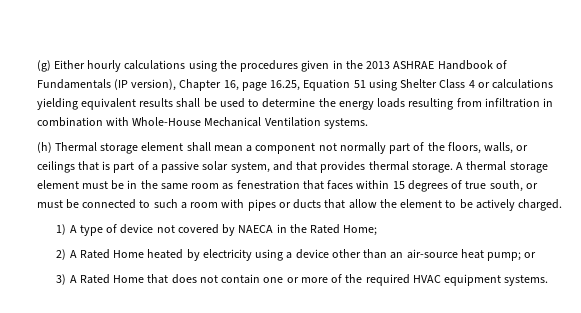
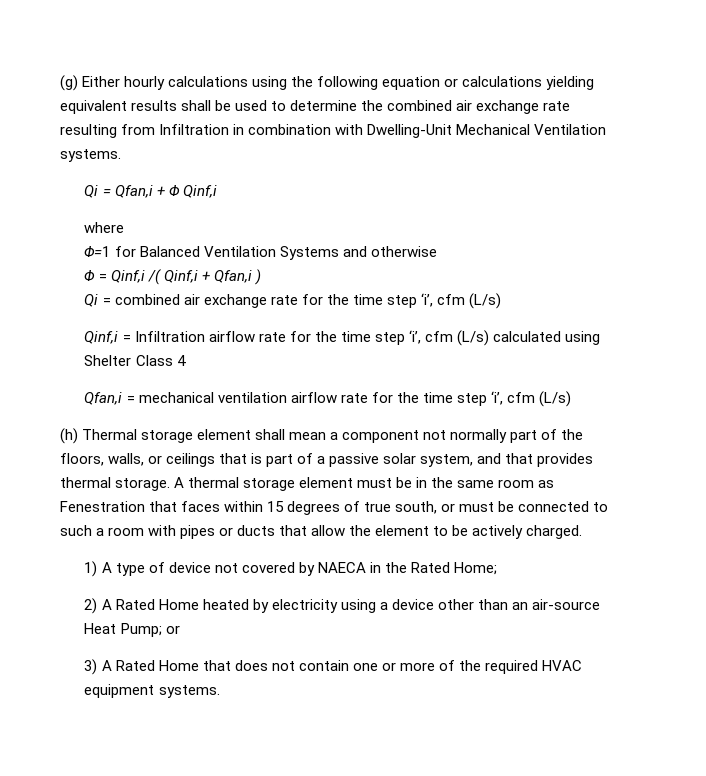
- (g) Either hourly calculations using the procedures given in the 2013 ASHRAE Handbook of Fundamentals (IP version), Chapter 16, page 16.25, Equation 51 using Shelter Class 4 or calculations yielding equivalent results shall be used to determine the energy loads resulting from infiltration in combination with Whole-House Mechanical Ventilation systems.
+ (g) Either hourly calculations using the following equation or calculations yielding equivalent results shall be used to determine the combined air exchange rate resulting from Infiltration in combination with Dwelling-Unit Mechanical Ventilation systems.
+ Qi = Qfan,i + Φ Qinf,i
+ where
+ Φ=1 for Balanced Ventilation Systems and otherwise
+ Φ = Qinf,i /( Qinf,i + Qfan,i )
+ Qi = combined air exchange rate for the time step ‘i’, cfm (L/s)
+ Qinf,i = Infiltration airflow rate for the time step ‘i’, cfm (L/s) calculated using Shelter Class 4
+ Qfan,i = mechanical ventilation airflow rate for the time step ‘i’, cfm (L/s)
- A thermal storage element must be in the same room as fenestration that faces within 15 degrees of true south, or must be connected to such a room with pipes or ducts that allow the element to be actively charged.
+ A thermal storage element must be in the same room as Fenestration that faces within 15 degrees of true south, or must be connected to such a room with pipes or ducts that allow the element to be actively charged.
- 2) A Rated Home heated by electricity using a device other than an air-source heat pump; or
+ 2) A Rated Home heated by electricity using a device other than an air-source Heat Pump; or

